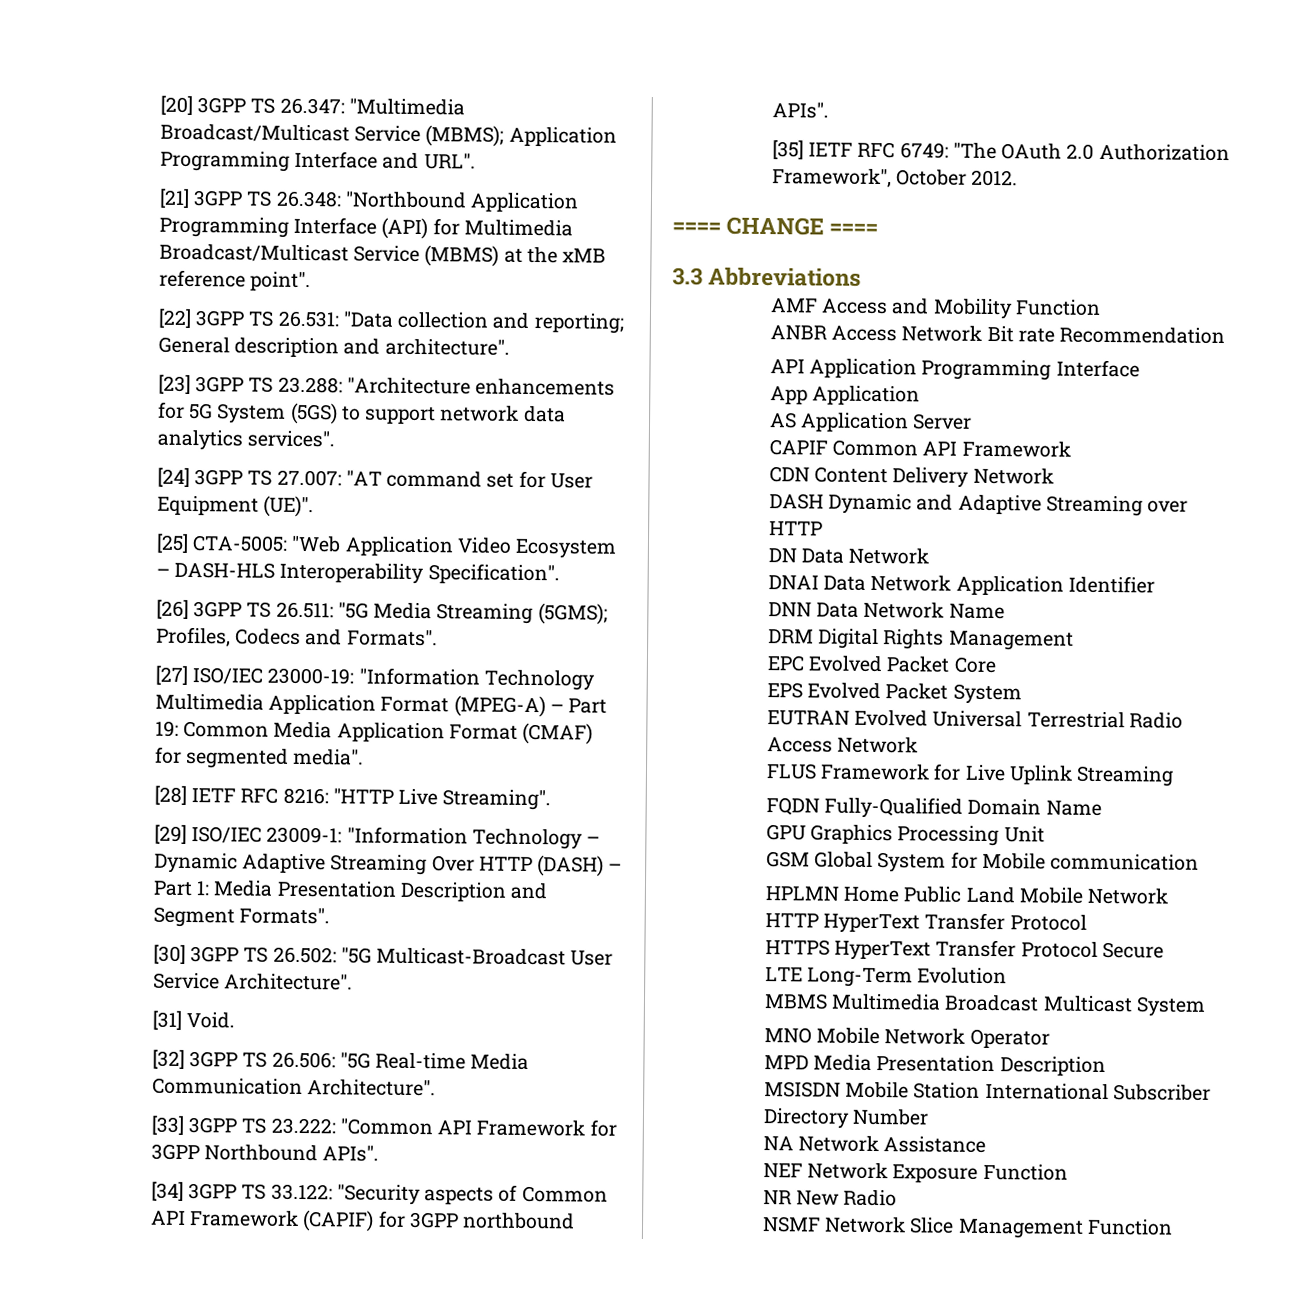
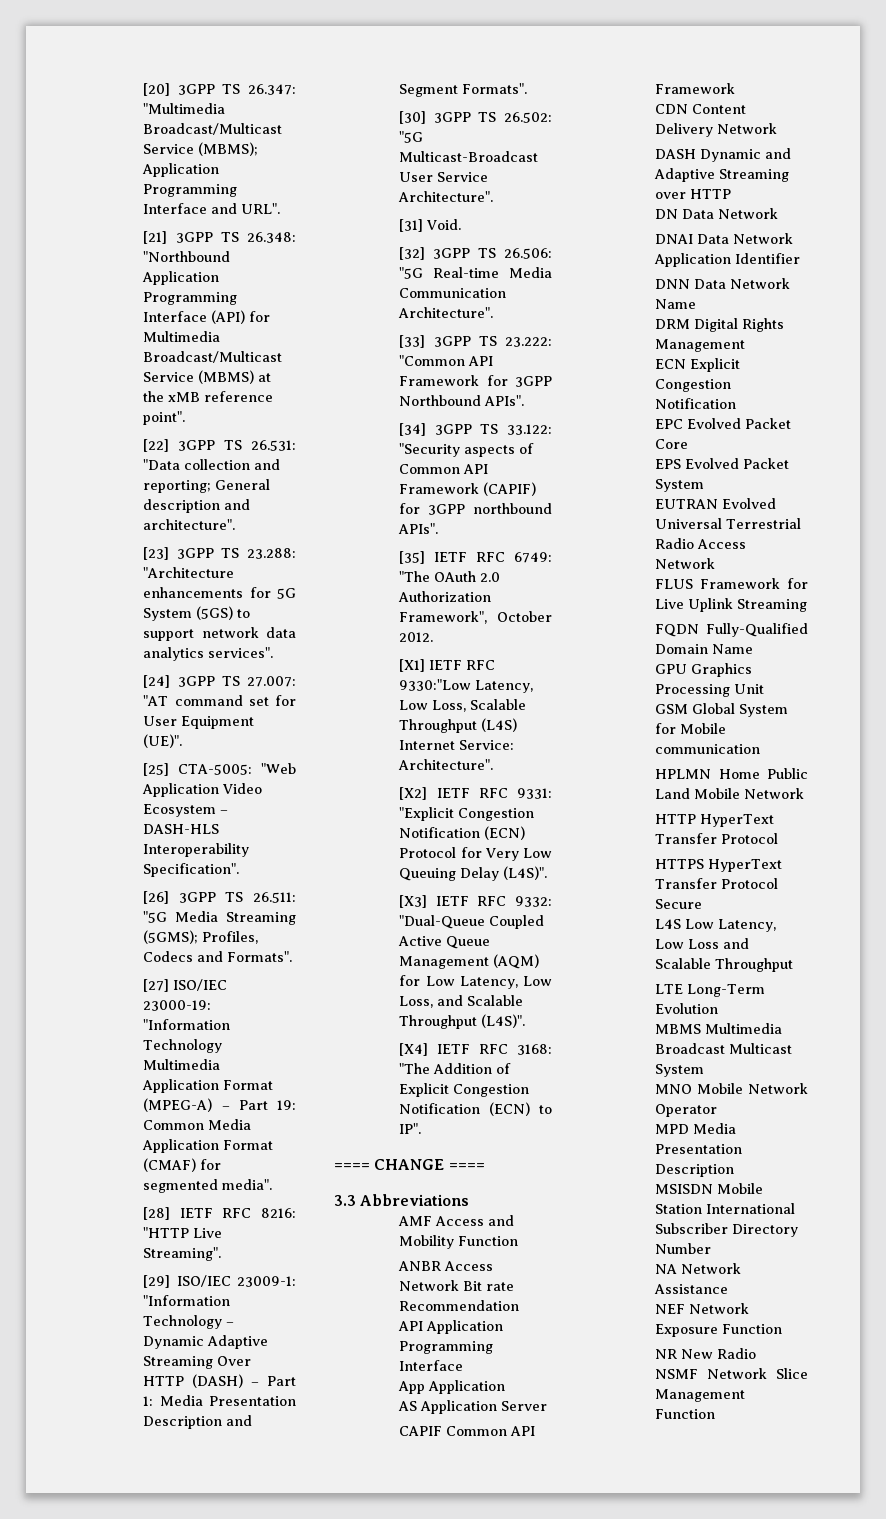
+ [X1] IETF RFC 9330:"Low Latency, Low Loss, Scalable Throughput (L4S) Internet Service: Architecture".
+ [X2] IETF RFC 9331: "Explicit Congestion Notification (ECN) Protocol for Very Low Queuing Delay (L4S)".
+ [X3] IETF RFC 9332: "Dual-Queue Coupled Active Queue Management (AQM) for Low Latency, Low Loss, and Scalable Throughput (L4S)".
+ [X4] IETF RFC 3168: "The Addition of Explicit Congestion Notification (ECN) to IP".
+ ECN Explicit Congestion Notification
+ L4S Low Latency, Low Loss and Scalable Throughput

